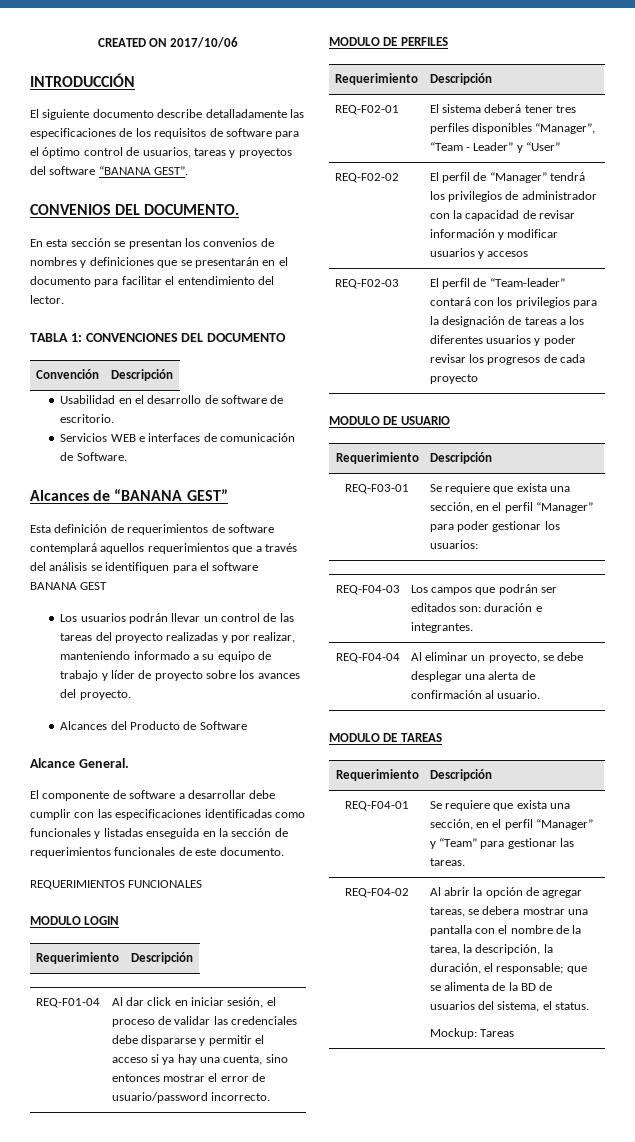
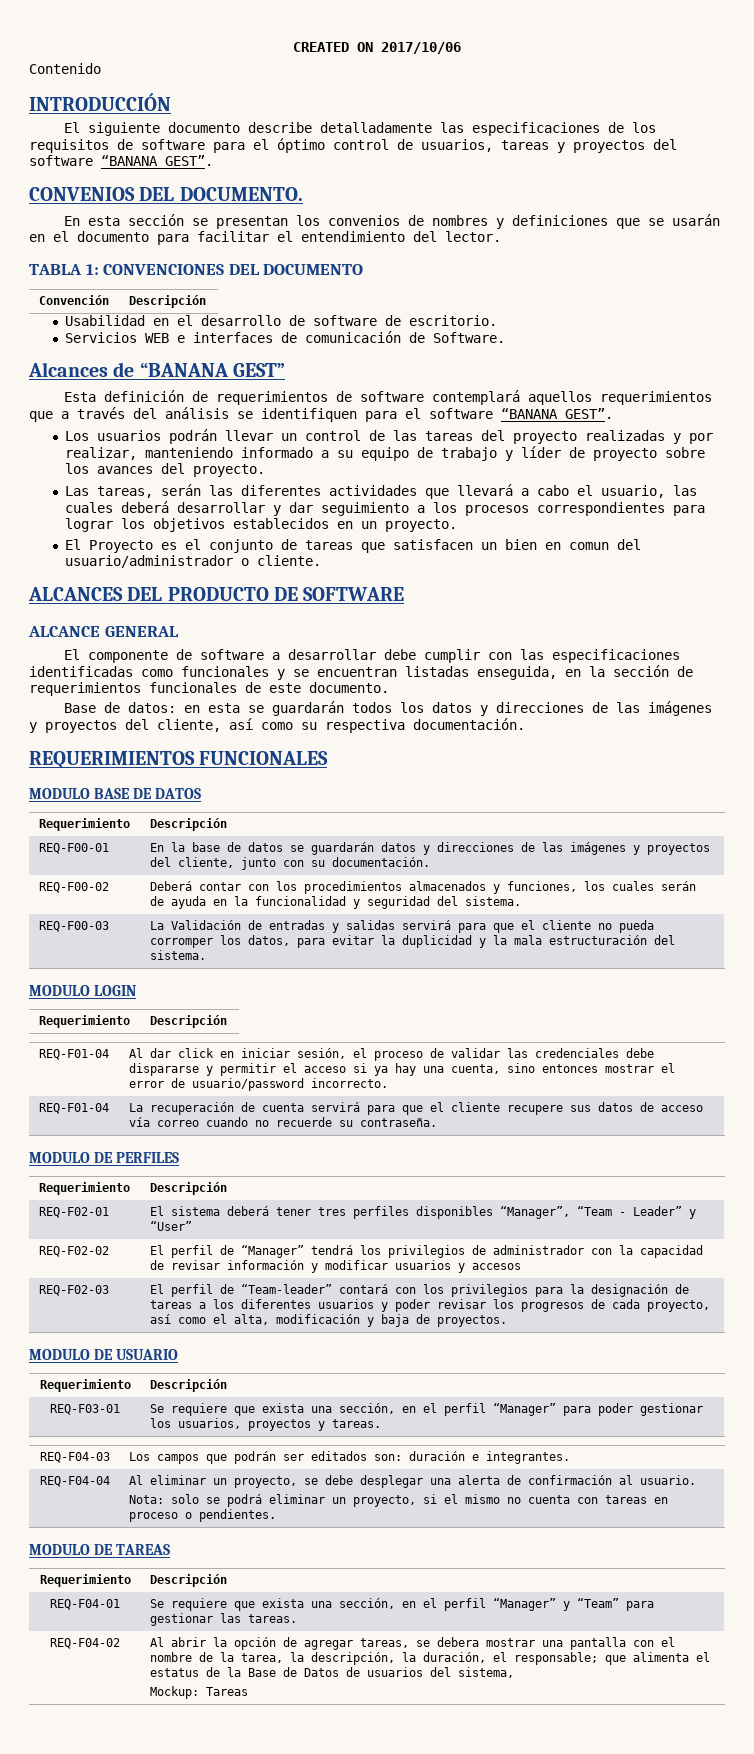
+ Contenido
- En esta sección se presentan los convenios de nombres y definiciones que se presentarán en el documento para facilitar el entendimiento del lector.
+ En esta sección se presentan los convenios de nombres y definiciones que se usarán en el documento para facilitar el entendimiento del lector.
- Esta definición de requerimientos de software contemplará aquellos requerimientos que a través del análisis se identifiquen para el software BANANA GEST
+ Esta definición de requerimientos de software contemplará aquellos requerimientos que a través del análisis se identifiquen para el software “BANANA GEST”.
- Alcances del Producto de Software
- Alcance General.
+ Las tareas, serán las diferentes actividades que llevará a cabo el usuario, las cuales deberá desarrollar y dar seguimiento a los procesos correspondientes para lograr los objetivos establecidos en un proyecto.
+ El Proyecto es el conjunto de tareas que satisfacen un bien en comun del usuario/administrador o cliente.
+ ALCANCES DEL PRODUCTO DE SOFTWARE
+ ALCANCE GENERAL
- El componente de software a desarrollar debe cumplir con las especificaciones identificadas como funcionales y listadas enseguida en la sección de requerimientos funcionales de este documento.
+ El componente de software a desarrollar debe cumplir con las especificaciones identificadas como funcionales y se encuentran listadas enseguida, en la sección de requerimientos funcionales de este documento.
+ Base de datos: en esta se guardarán todos los datos y direcciones de las imágenes y proyectos del cliente, así como su respectiva documentación.
  REQUERIMIENTOS FUNCIONALES
+ MODULO BASE DE DATOS
+ Requerimiento | Descripción
+ REQ-F00-01 | En la base de datos se guardarán datos y direcciones de las imágenes y proyectos del cliente, junto con su documentación.
+ REQ-F00-02 | Deberá contar con los procedimientos almacenados y funciones, los cuales serán de ayuda en la funcionalidad y seguridad del sistema.
+ REQ-F00-03 | La Validación de entradas y salidas servirá para que el cliente no pueda corromper los datos, para evitar la duplicidad y la mala estructuración del sistema.
+ REQ-F01-04 | La recuperación de cuenta servirá para que el cliente recupere sus datos de acceso vía correo cuando no recuerde su contraseña.
- REQ-F02-03 | El perfil de “Team-leader” contará con los privilegios para la designación de tareas a los diferentes usuarios y poder revisar los progresos de cada proyecto
+ REQ-F02-03 | El perfil de “Team-leader” contará con los privilegios para la designación de tareas a los diferentes usuarios y poder revisar los progresos de cada proyecto, así como el alta, modificación y baja de proyectos.
- REQ-F03-01 | Se requiere que exista una sección, en el perfil “Manager” para poder gestionar los usuarios:
+ REQ-F03-01 | Se requiere que exista una sección, en el perfil “Manager” para poder gestionar los usuarios, proyectos y tareas.
  REQ-F04-04 | Al eliminar un proyecto, se debe desplegar una alerta de confirmación al usuario.
+ Nota: solo se podrá eliminar un proyecto, si el mismo no cuenta con tareas en proceso o pendientes.
- REQ-F04-02 | Al abrir la opción de agregar tareas, se debera mostrar una pantalla con el nombre de la tarea, la descripción, la duración, el responsable; que se alimenta de la BD de usuarios del sistema, el status.
+ REQ-F04-02 | Al abrir la opción de agregar tareas, se debera mostrar una pantalla con el nombre de la tarea, la descripción, la duración, el responsable; que alimenta el estatus de la Base de Datos de usuarios del sistema,

